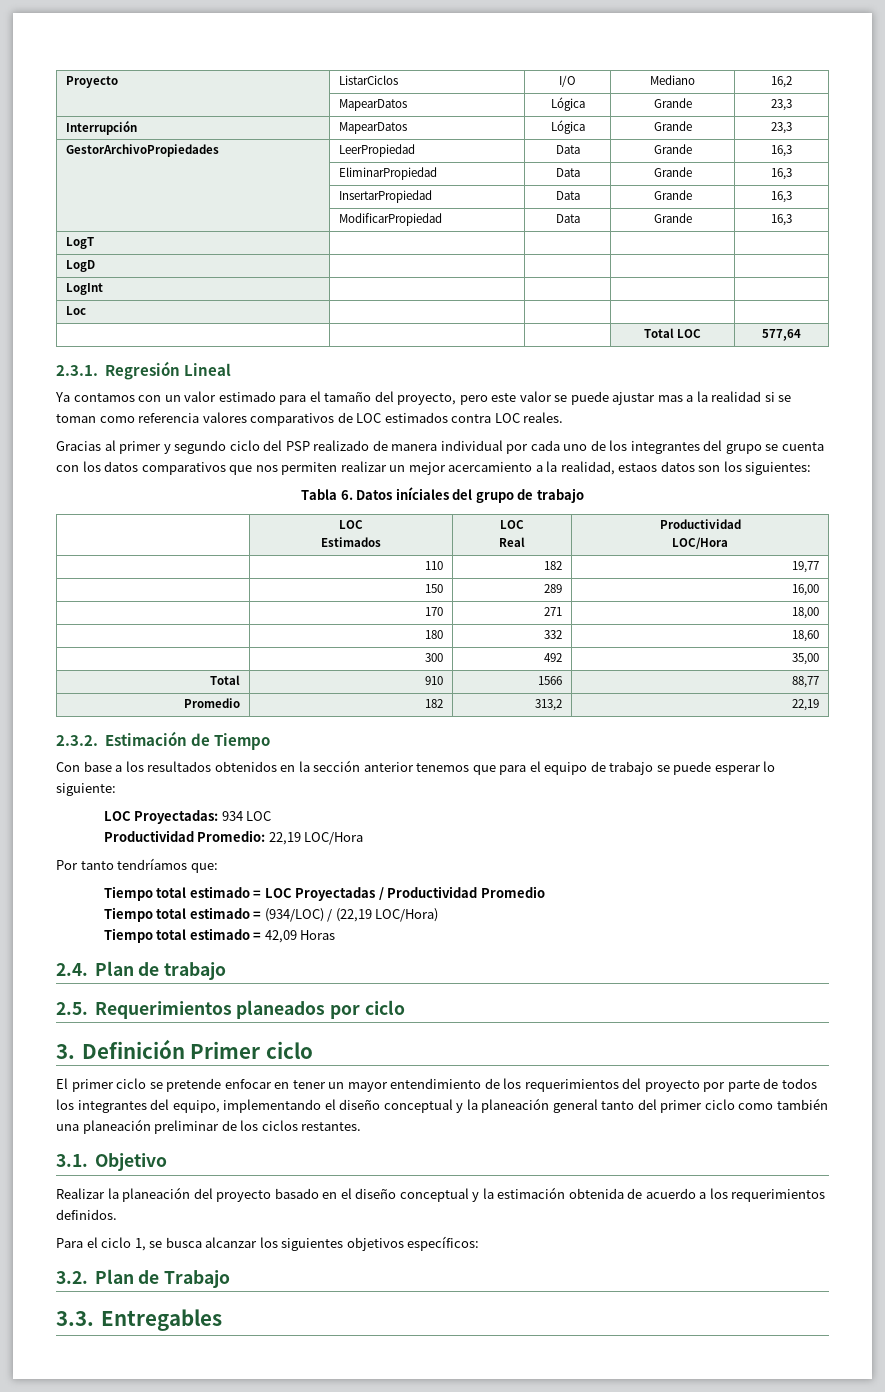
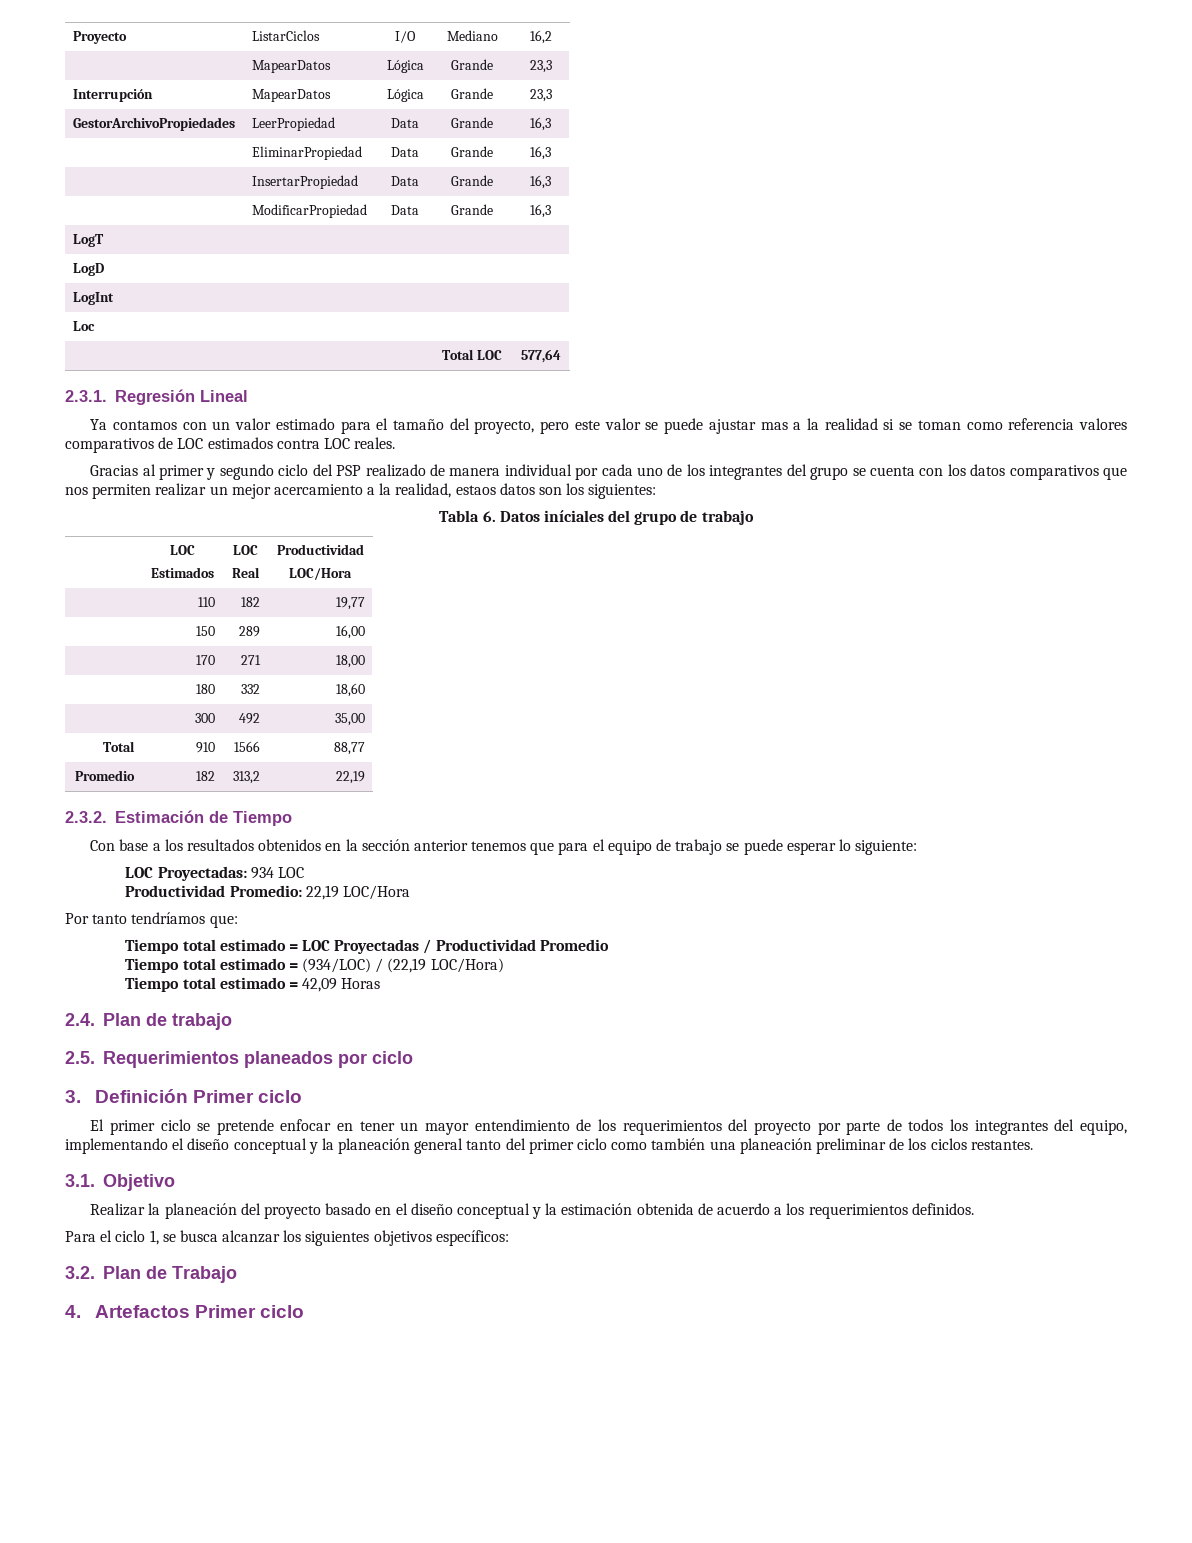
- 3.3. Entregables
+ 4. Artefactos Primer ciclo

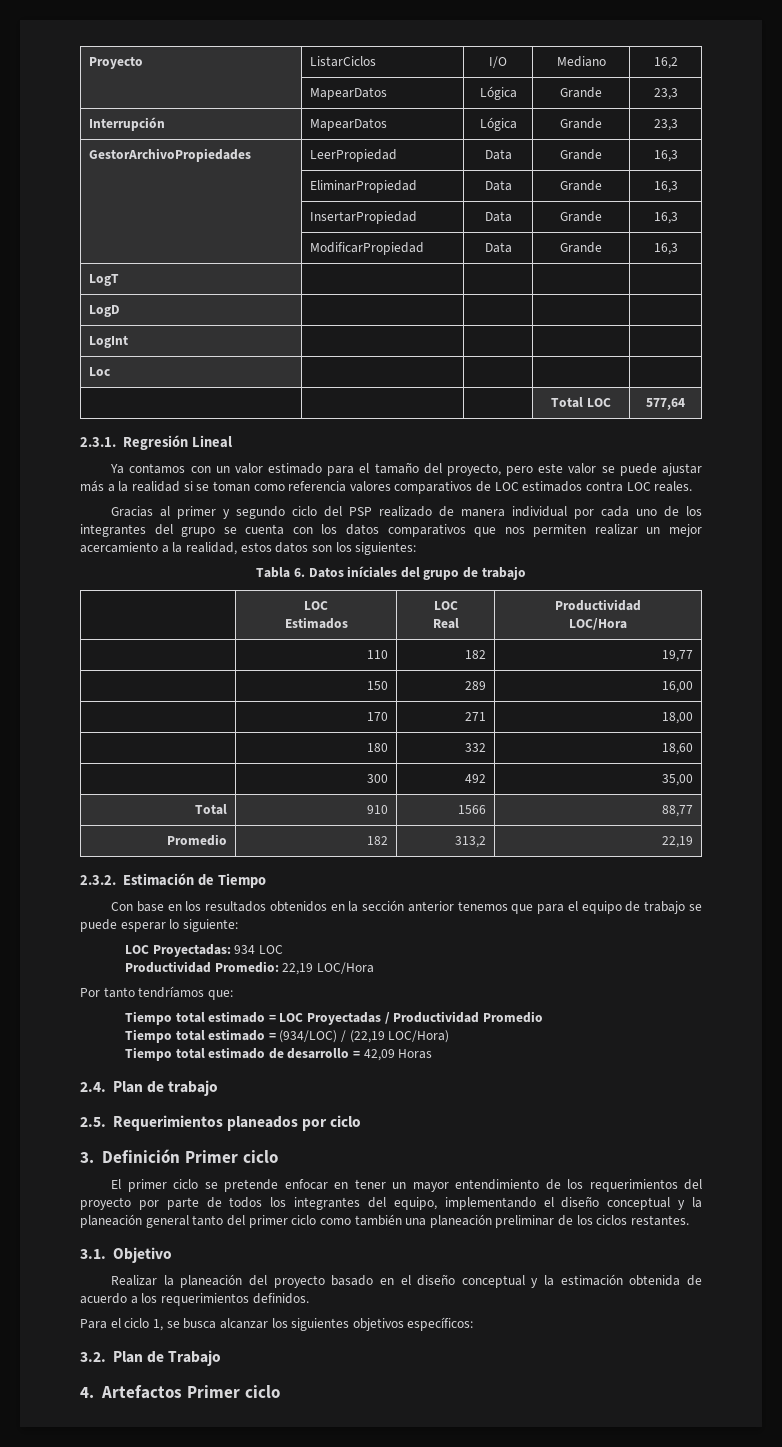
- Ya contamos con un valor estimado para el tamaño del proyecto, pero este valor se puede ajustar mas a la realidad si se toman como referencia valores comparativos de LOC estimados contra LOC reales.
+ Ya contamos con un valor estimado para el tamaño del proyecto, pero este valor se puede ajustar más a la realidad si se toman como referencia valores comparativos de LOC estimados contra LOC reales.
- Gracias al primer y segundo ciclo del PSP realizado de manera individual por cada uno de los integrantes del grupo se cuenta con los datos comparativos que nos permiten realizar un mejor acercamiento a la realidad, estaos datos son los siguientes:
+ Gracias al primer y segundo ciclo del PSP realizado de manera individual por cada uno de los integrantes del grupo se cuenta con los datos comparativos que nos permiten realizar un mejor acercamiento a la realidad, estos datos son los siguientes:
- Con base a los resultados obtenidos en la sección anterior tenemos que para el equipo de trabajo se puede esperar lo siguiente:
+ Con base en los resultados obtenidos en la sección anterior tenemos que para el equipo de trabajo se puede esperar lo siguiente:
- Tiempo total estimado = 42,09 Horas
+ Tiempo total estimado de desarrollo = 42,09 Horas

